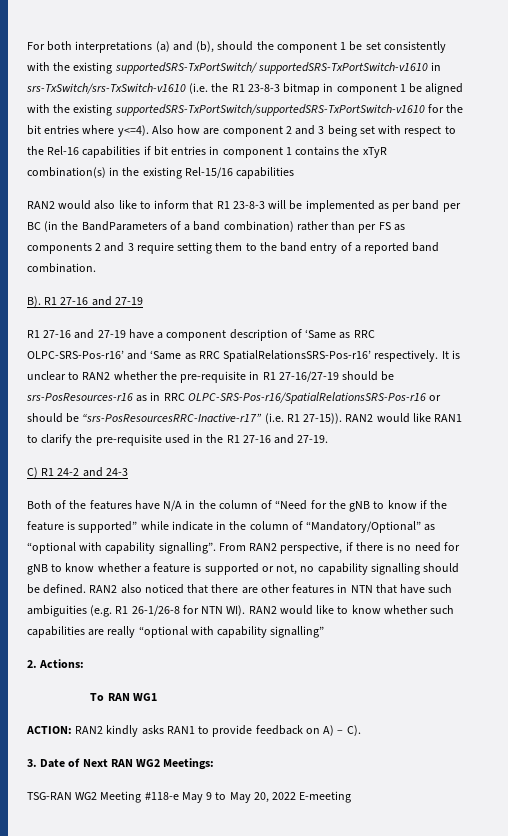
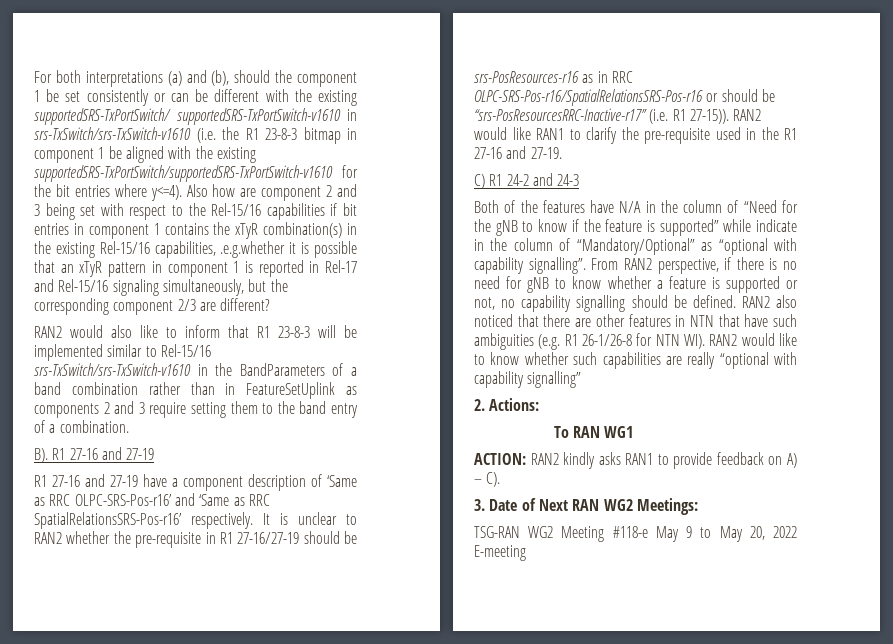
- For both interpretations (a) and (b), should the component 1 be set consistently with the existing supportedSRS-TxPortSwitch/ supportedSRS-TxPortSwitch-v1610 in srs-TxSwitch/srs-TxSwitch-v1610 (i.e. the R1 23-8-3 bitmap in component 1 be aligned with the existing supportedSRS-TxPortSwitch/supportedSRS-TxPortSwitch-v1610 for the bit entries where y<=4).
+ For both interpretations (a) and (b), should the component 1 be set consistently or can be different with the existing supportedSRS-TxPortSwitch/ supportedSRS-TxPortSwitch-v1610 in srs-TxSwitch/srs-TxSwitch-v1610 (i.e. the R1 23-8-3 bitmap in component 1 be aligned with the existing supportedSRS-TxPortSwitch/supportedSRS-TxPortSwitch-v1610 for the bit entries where y<=4).
- Also how are component 2 and 3 being set with respect to the Rel-16 capabilities if bit entries in component 1 contains the xTyR combination(s) in the existing Rel-15/16 capabilities
+ Also how are component 2 and 3 being set with respect to the Rel-15/16 capabilities if bit entries in component 1 contains the xTyR combination(s) in the existing Rel-15/16 capabilities, .e.g.whether it is possible that an xTyR pattern in component 1 is reported in Rel-17 and Rel-15/16 signaling simultaneously, but the corresponding component 2/3 are different?
- RAN2 would also like to inform that R1 23-8-3 will be implemented as per band per BC (in the BandParameters of a band combination) rather than per FS as components 2 and 3 require setting them to the band entry of a reported band combination.
+ RAN2 would also like to inform that R1 23-8-3 will be implemented similar to Rel-15/16 srs-TxSwitch/srs-TxSwitch-v1610 in the BandParameters of a band combination rather than in FeatureSetUplink as components 2 and 3 require setting them to the band entry of a combination.

